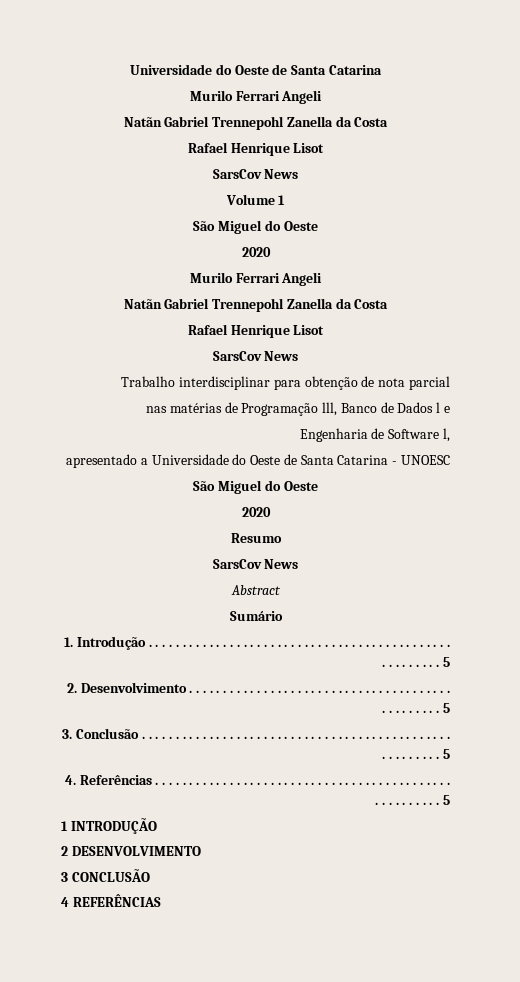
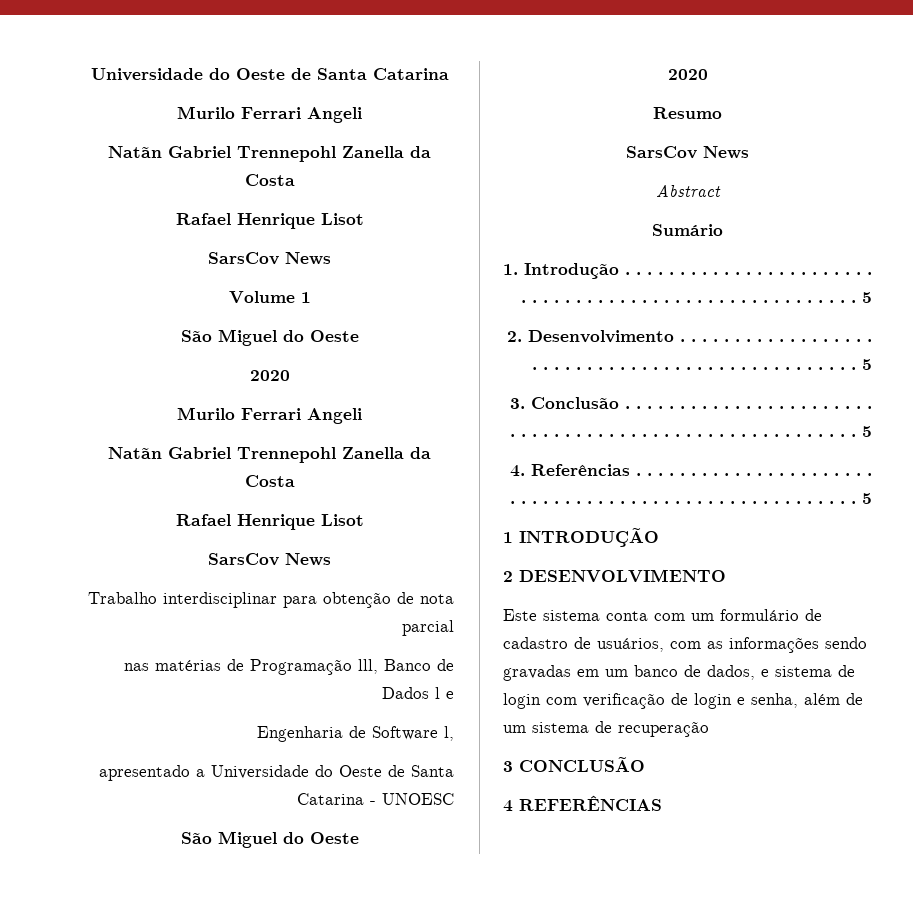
+ Este sistema conta com um formulário de cadastro de usuários, com as informações sendo gravadas em um banco de dados, e sistema de login com verificação de login e senha, além de um sistema de recuperação

